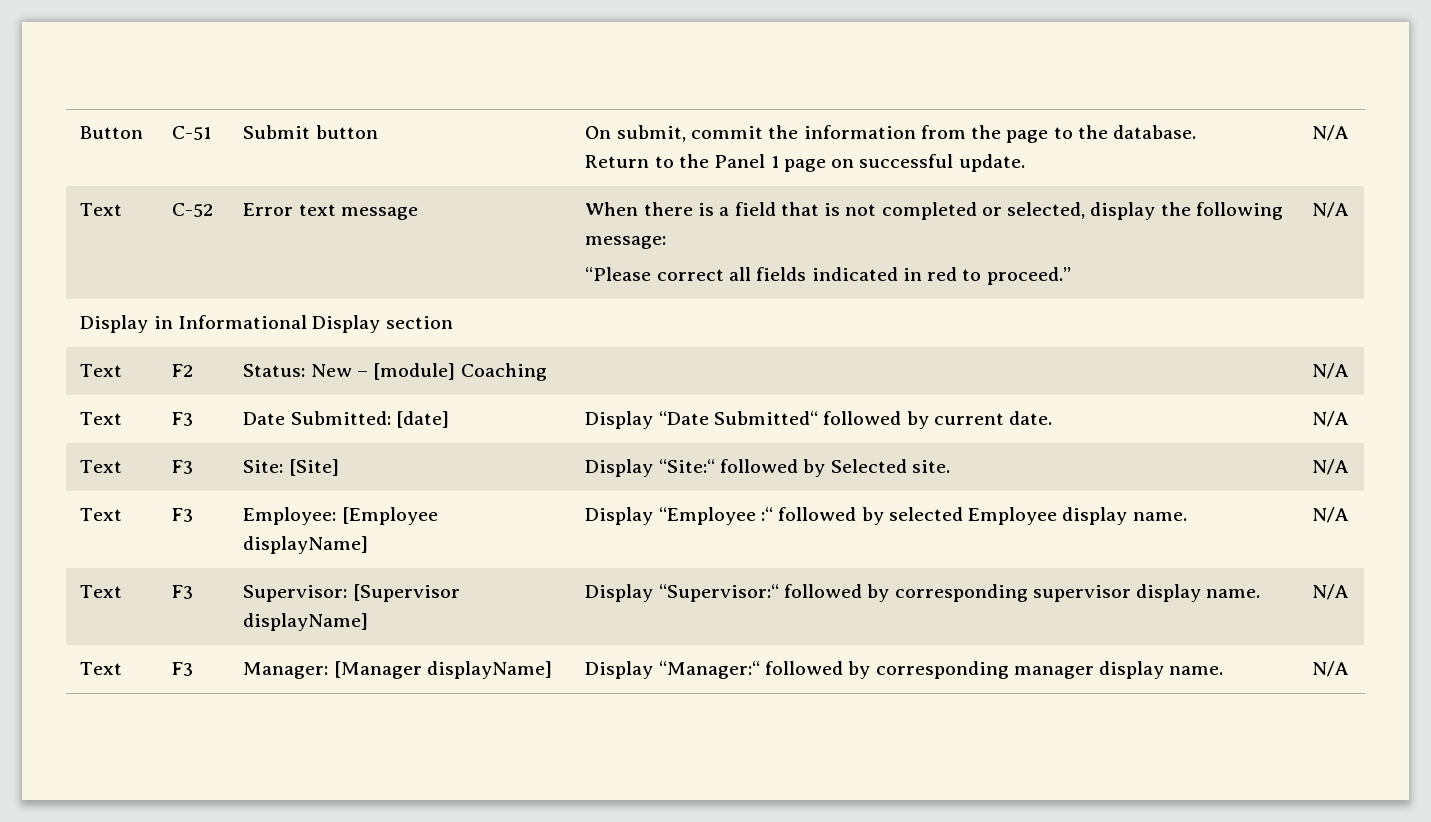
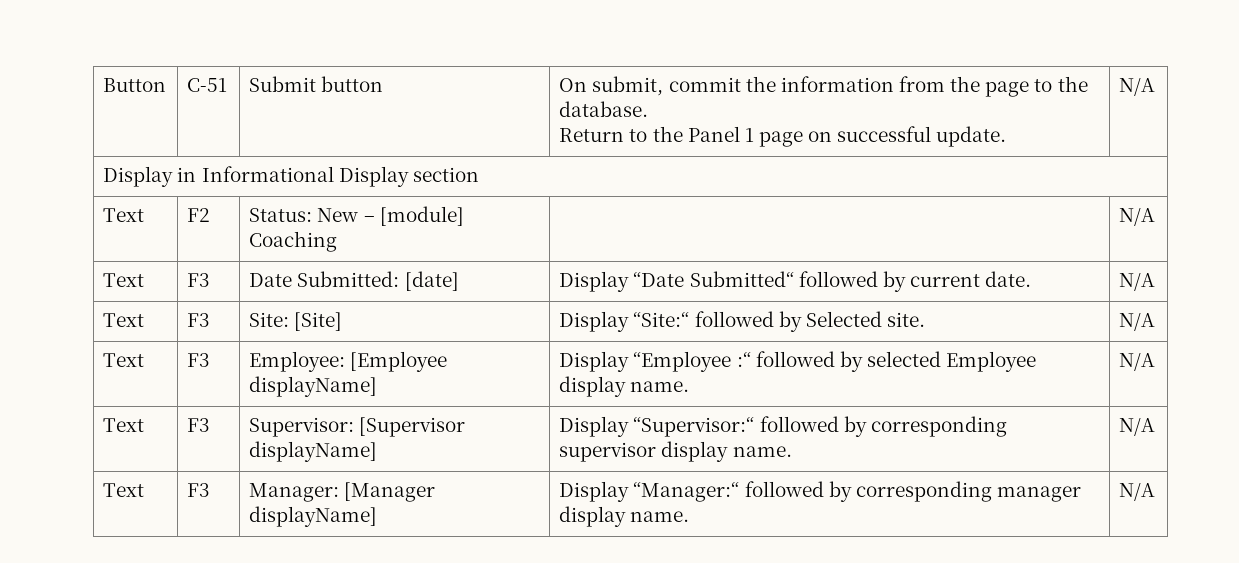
- Text | C-52 | Error text message | When there is a field that is not completed or selected, display the following message:
- “Please correct all fields indicated in red to proceed.” | N/A

